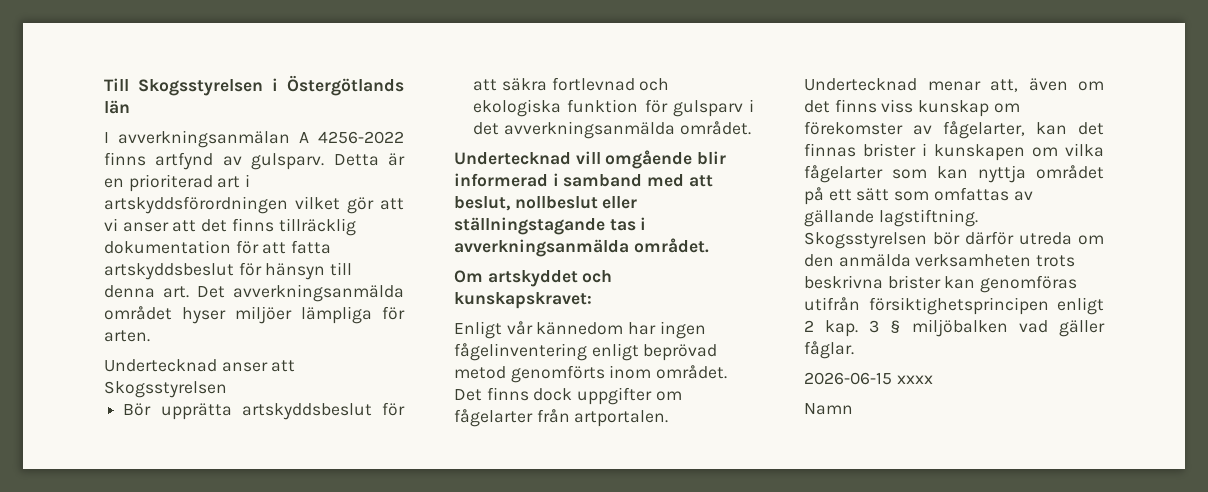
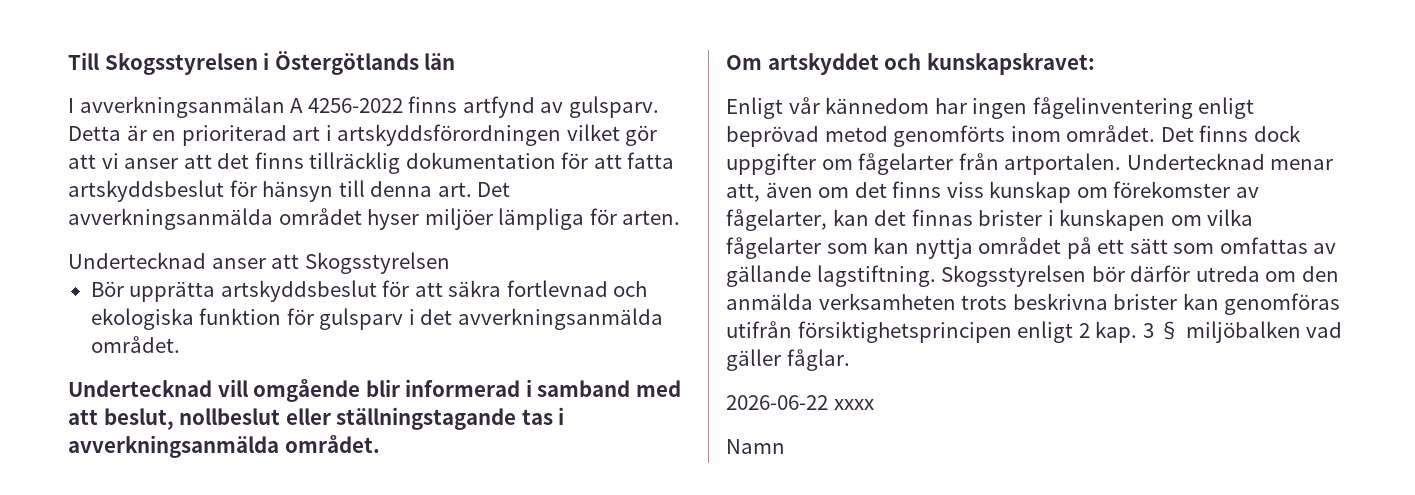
- 2026-06-15 xxxx
+ 2026-06-22 xxxx

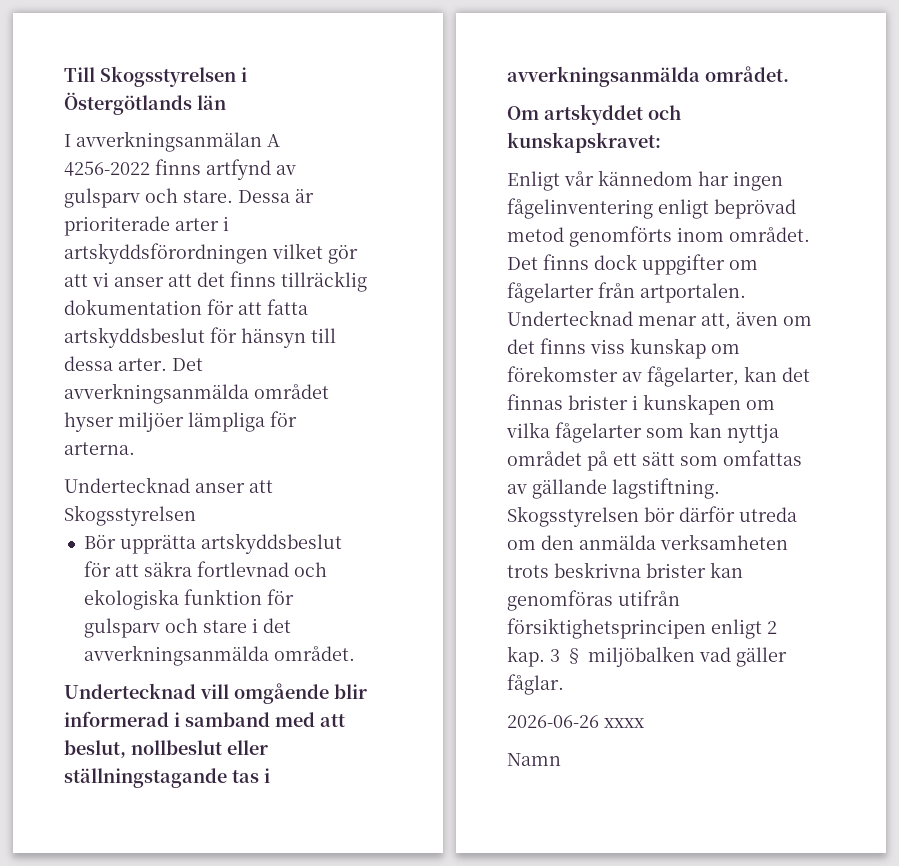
- I avverkningsanmälan A 4256-2022 finns artfynd av gulsparv. Detta är en prioriterad art i artskyddsförordningen vilket gör att vi anser att det finns tillräcklig dokumentation för att fatta artskyddsbeslut för hänsyn till denna art. Det avverkningsanmälda området hyser miljöer lämpliga för arten.
+ I avverkningsanmälan A 4256-2022 finns artfynd av gulsparv och stare. Dessa är prioriterade arter i artskyddsförordningen vilket gör att vi anser att det finns tillräcklig dokumentation för att fatta artskyddsbeslut för hänsyn till dessa arter. Det avverkningsanmälda området hyser miljöer lämpliga för arterna.
- Bör upprätta artskyddsbeslut för att säkra fortlevnad och ekologiska funktion för gulsparv i det avverkningsanmälda området.
+ Bör upprätta artskyddsbeslut för att säkra fortlevnad och ekologiska funktion för gulsparv och stare i det avverkningsanmälda området.
- 2026-06-22 xxxx
+ 2026-06-26 xxxx

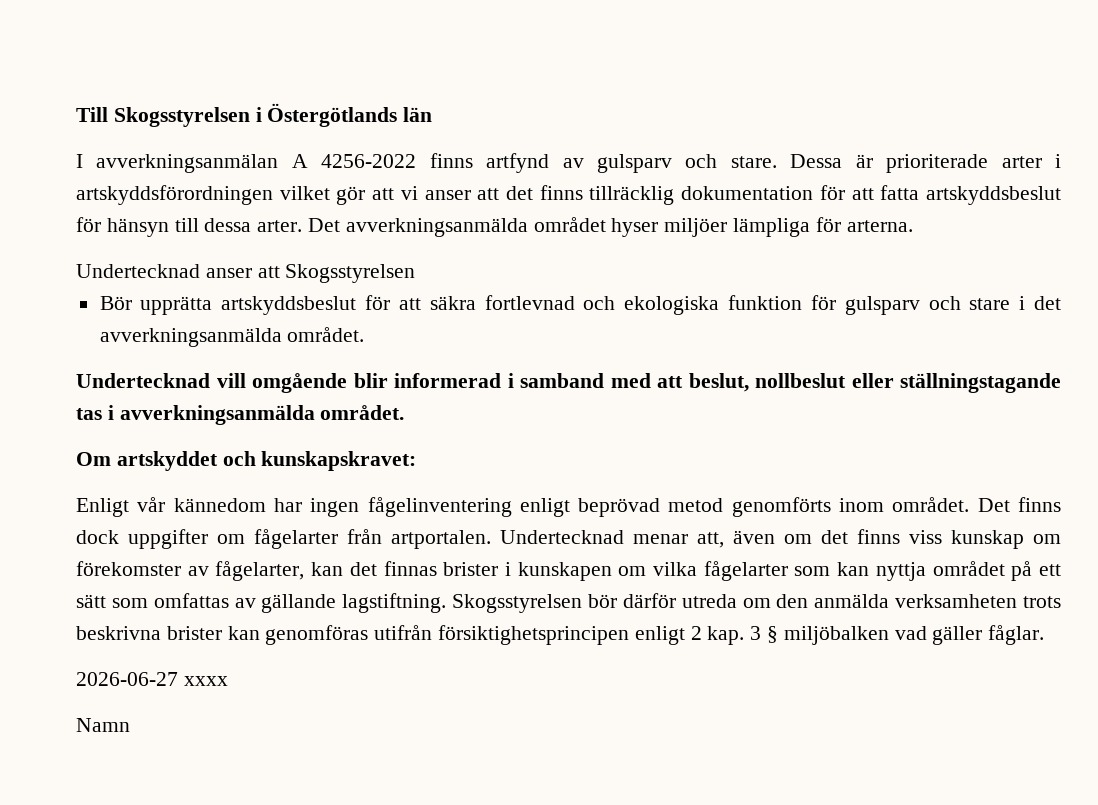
- 2026-06-26 xxxx
+ 2026-06-27 xxxx

